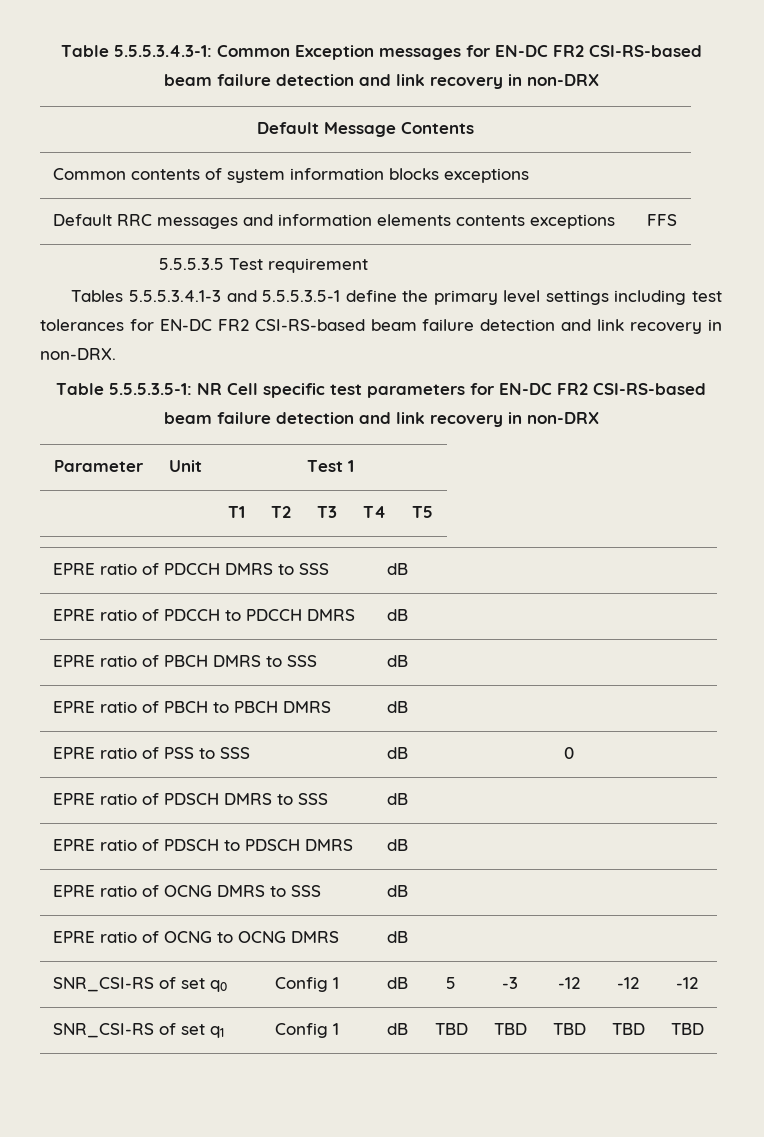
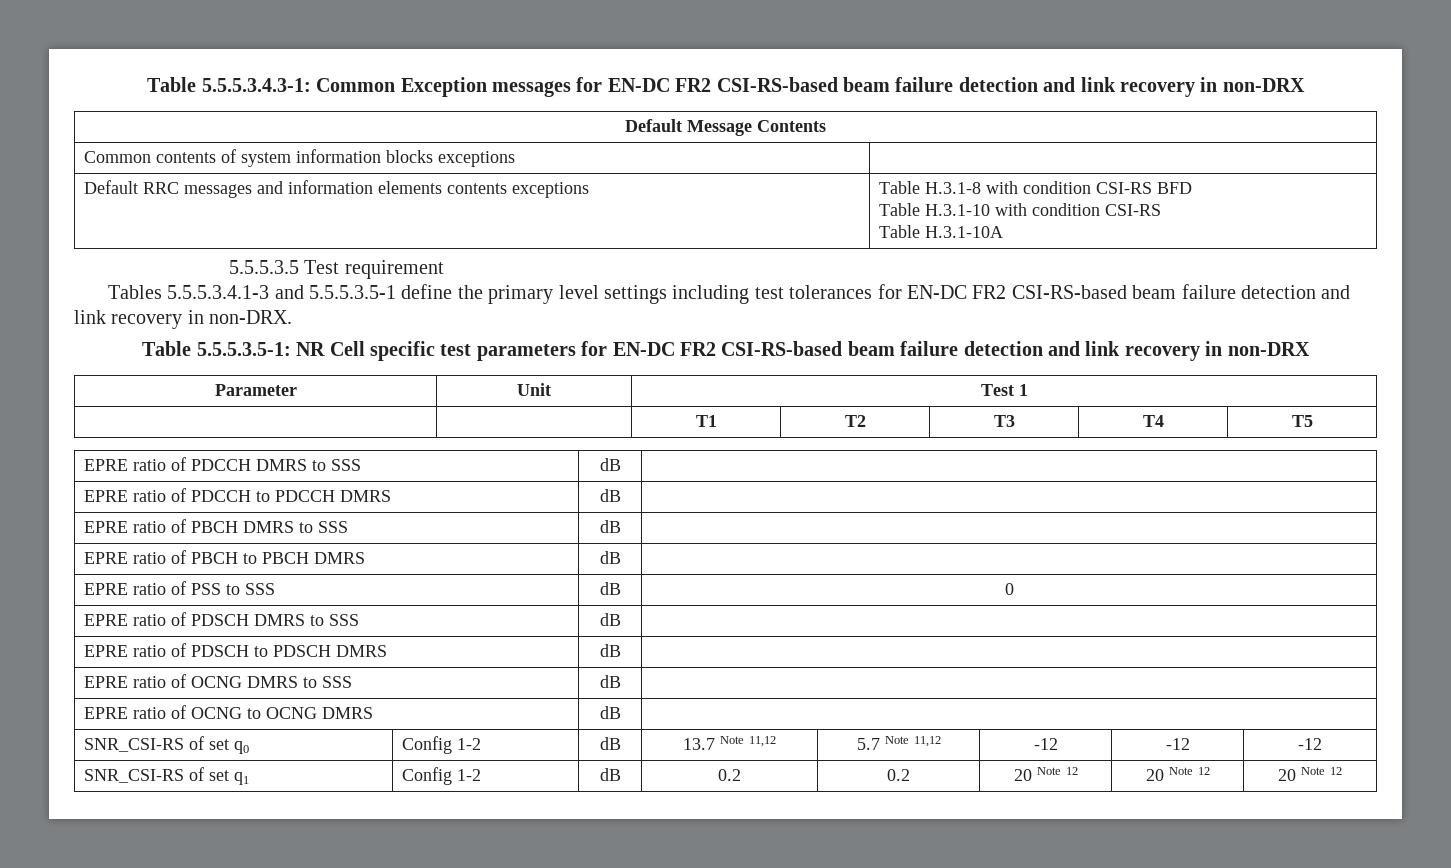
- Default RRC messages and information elements contents exceptions | FFS
+ Default RRC messages and information elements contents exceptions | Table H.3.1-8 with condition CSI-RS BFD
+ Table H.3.1-10 with condition CSI-RS
+ Table H.3.1-10A
- SNR_CSI-RS of set q0 | Config 1 | dB | 5 | -3 | -12 | -12 | -12
+ SNR_CSI-RS of set q0 | Config 1-2 | dB | 13.7 Note 11,12 | 5.7 Note 11,12 | -12 | -12 | -12
- SNR_CSI-RS of set q1 | Config 1 | dB | TBD | TBD | TBD | TBD | TBD
+ SNR_CSI-RS of set q1 | Config 1-2 | dB | 0.2 | 0.2 | 20 Note 12 | 20 Note 12 | 20 Note 12

